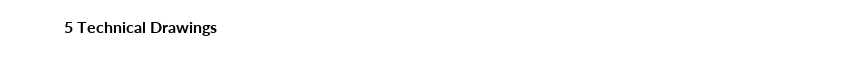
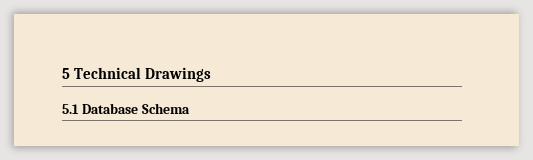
+ 5.1 Database Schema

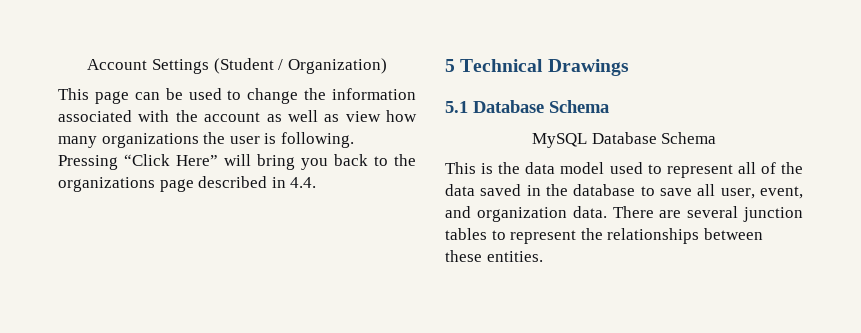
+ Account Settings (Student / Organization)
+ This page can be used to change the information associated with the account as well as view how many organizations the user is following. Pressing “Click Here” will bring you back to the organizations page described in 4.4.
+ MySQL Database Schema
+ This is the data model used to represent all of the data saved in the database to save all user, event, and organization data. There are several junction tables to represent the relationships between these entities.

